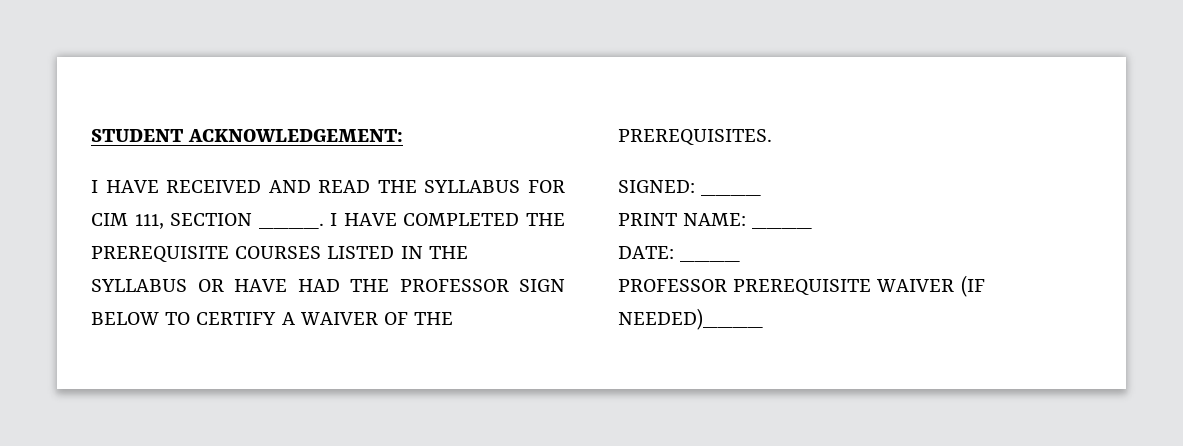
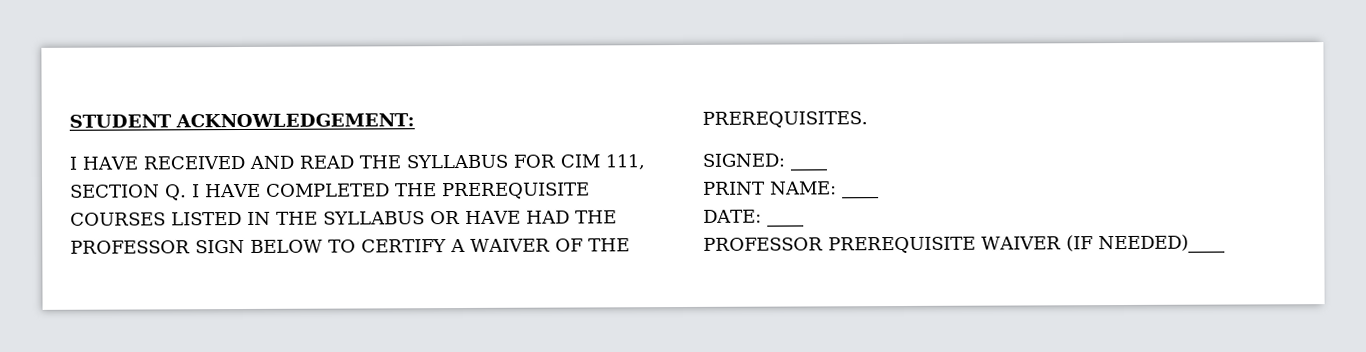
- I HAVE RECEIVED AND READ THE SYLLABUS FOR CIM 111, SECTION ____. I HAVE COMPLETED THE PREREQUISITE COURSES LISTED IN THE SYLLABUS OR HAVE HAD THE PROFESSOR SIGN BELOW TO CERTIFY A WAIVER OF THE PREREQUISITES.
+ I HAVE RECEIVED AND READ THE SYLLABUS FOR CIM 111, SECTION Q. I HAVE COMPLETED THE PREREQUISITE COURSES LISTED IN THE SYLLABUS OR HAVE HAD THE PROFESSOR SIGN BELOW TO CERTIFY A WAIVER OF THE PREREQUISITES.

